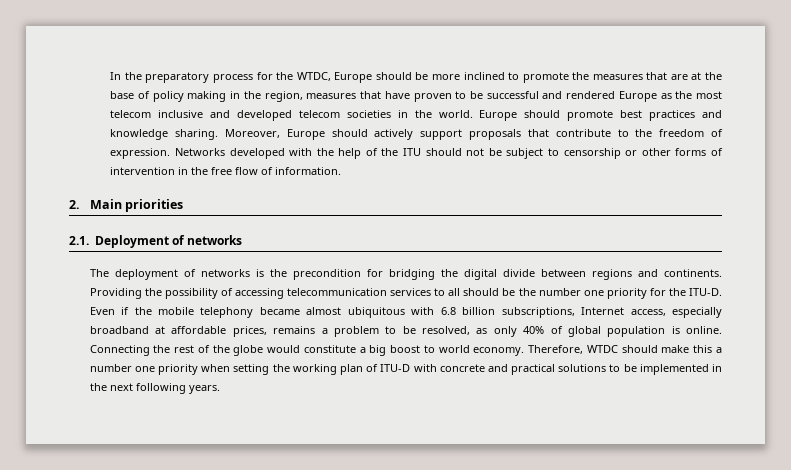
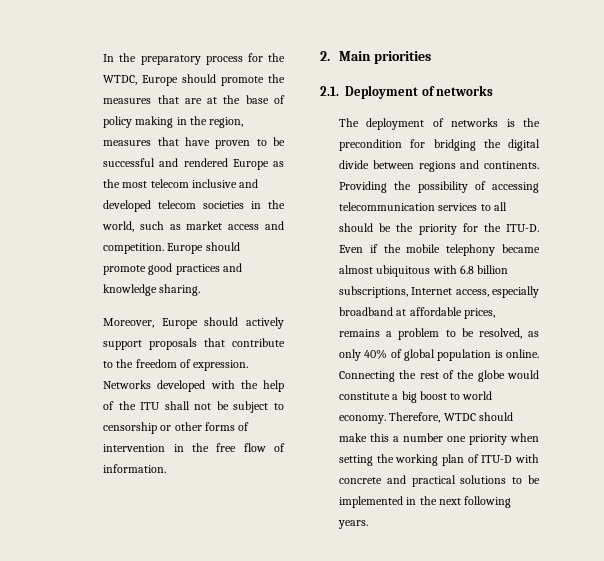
- In the preparatory process for the WTDC, Europe should be more inclined to promote the measures that are at the base of policy making in the region, measures that have proven to be successful and rendered Europe as the most telecom inclusive and developed telecom societies in the world. Europe should promote best practices and knowledge sharing. Moreover, Europe should actively support proposals that contribute to the freedom of expression.
+ In the preparatory process for the WTDC, Europe should promote the measures that are at the base of policy making in the region, measures that have proven to be successful and rendered Europe as the most telecom inclusive and developed telecom societies in the world, such as market access and competition. Europe should promote good practices and knowledge sharing.
+ Moreover, Europe should actively support proposals that contribute to the freedom of expression.
- Networks developed with the help of the ITU should not be subject to censorship or other forms of intervention in the free flow of information.
+ Networks developed with the help of the ITU shall not be subject to censorship or other forms of intervention in the free flow of information.
- Providing the possibility of accessing telecommunication services to all should be the number one priority for the ITU-D.
+ Providing the possibility of accessing telecommunication services to all should be the priority for the ITU-D.

